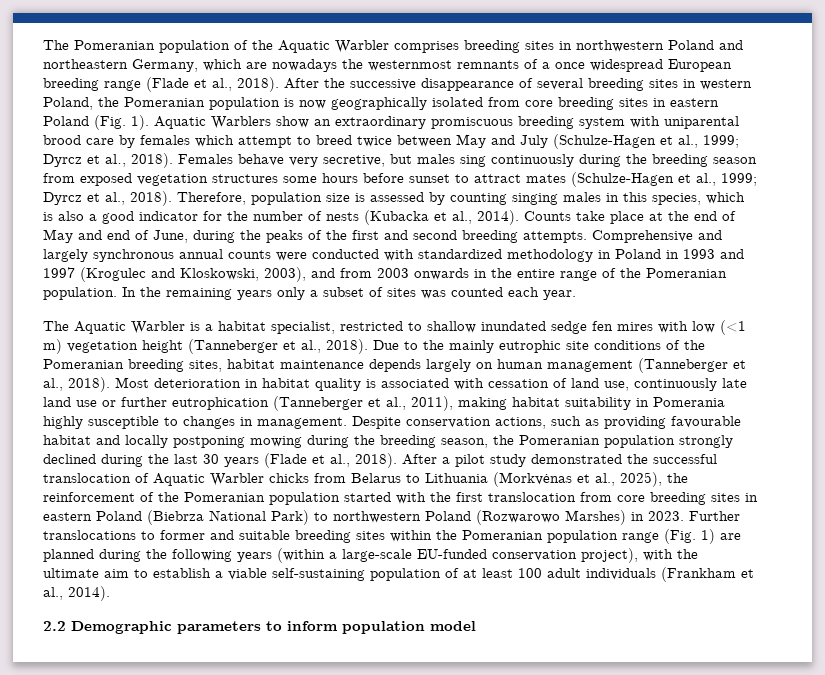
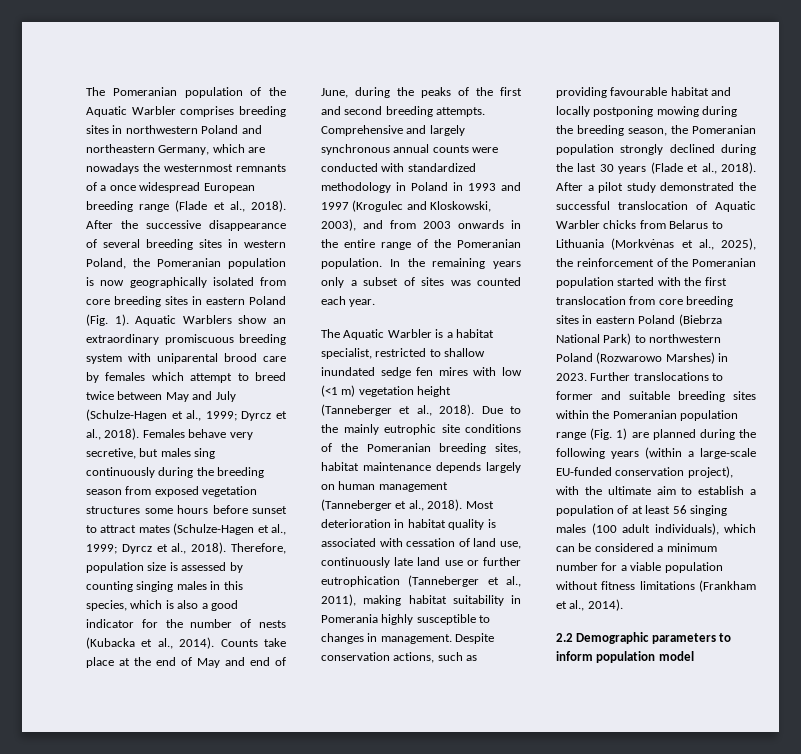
- Further translocations to former and suitable breeding sites within the Pomeranian population range (Fig. 1) are planned during the following years (within a large-scale EU-funded conservation project), with the ultimate aim to establish a viable self-sustaining population of at least 100 adult individuals (Frankham et al., 2014).
+ Further translocations to former and suitable breeding sites within the Pomeranian population range (Fig. 1) are planned during the following years (within a large-scale EU-funded conservation project), with the ultimate aim to establish a population of at least 56 singing males (100 adult individuals), which can be considered a minimum number for a viable population without fitness limitations (Frankham et al., 2014).

